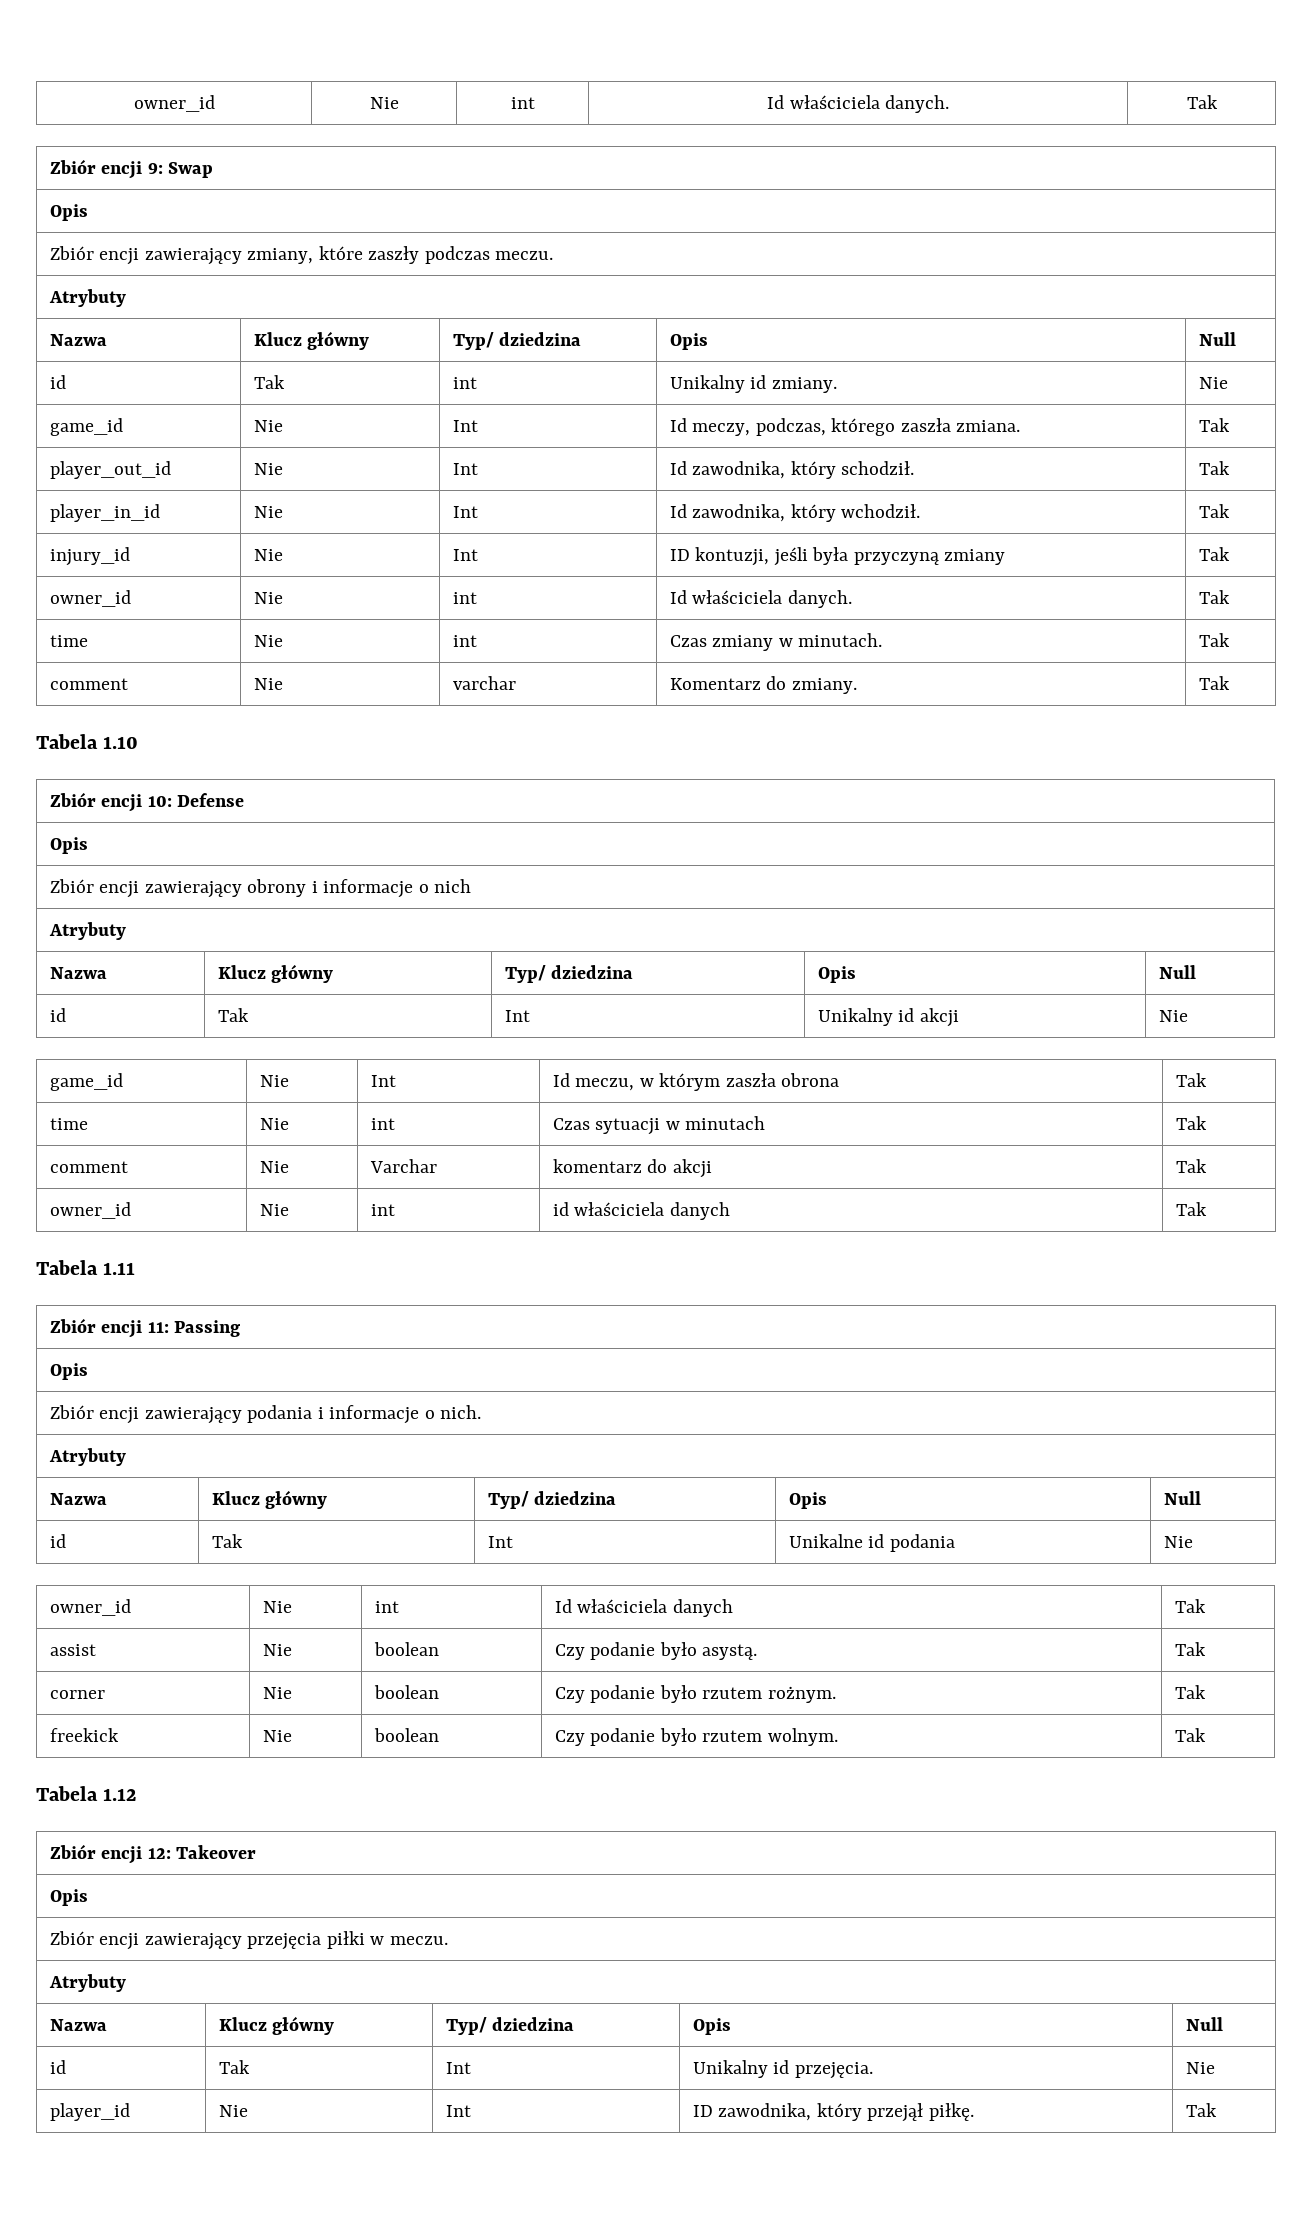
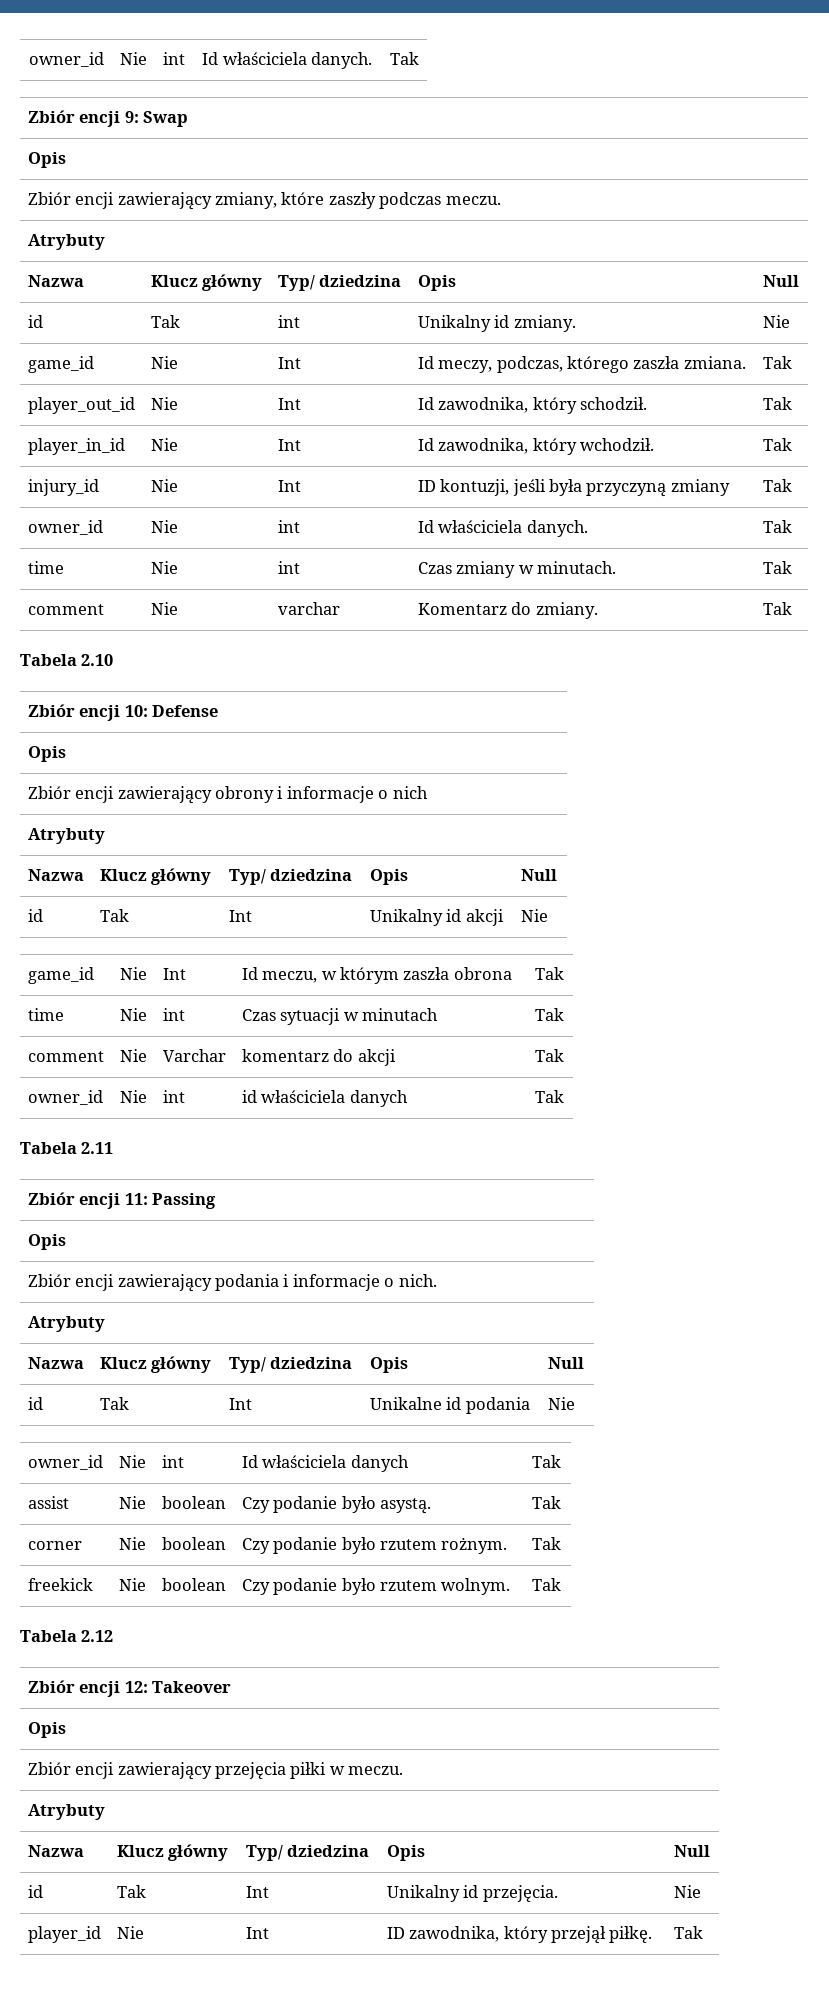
- Tabela 1.10
+ Tabela 2.10
- Tabela 1.11
+ Tabela 2.11
- Tabela 1.12
+ Tabela 2.12

